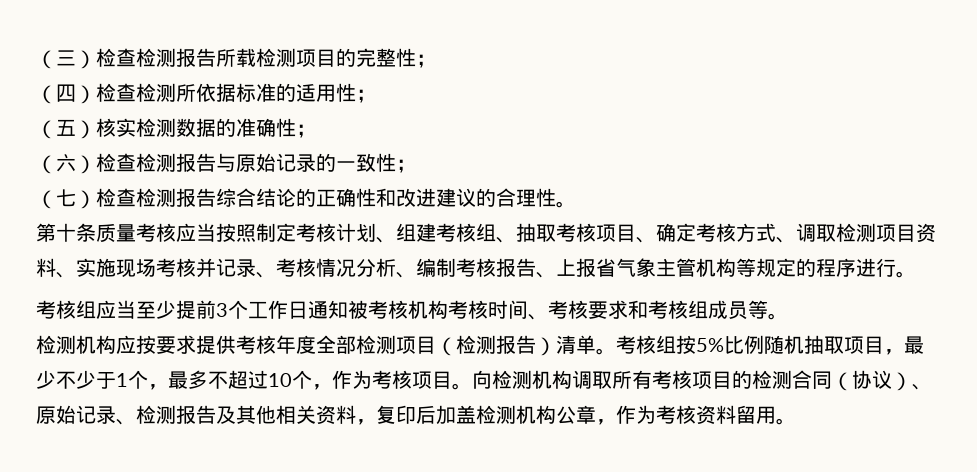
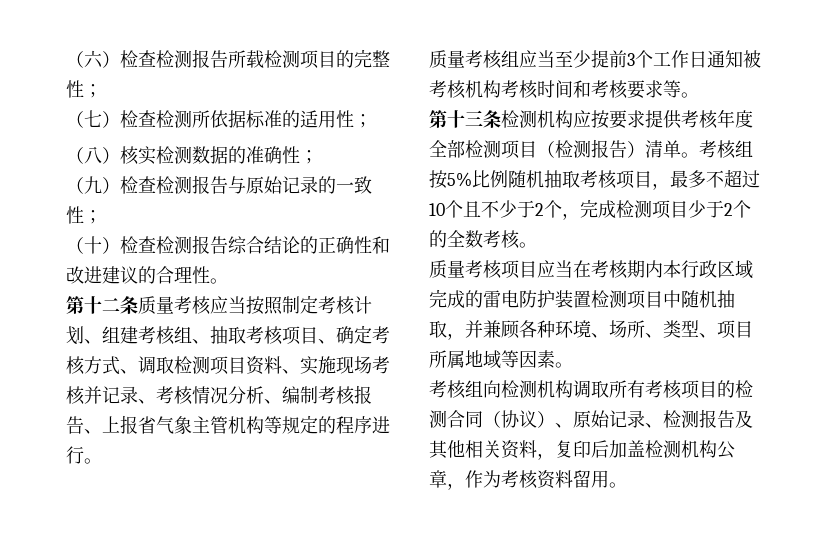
- （三）检查检测报告所载检测项目的完整性；
+ （六）检查检测报告所载检测项目的完整性；
- （四）检查检测所依据标准的适用性；
+ （七）检查检测所依据标准的适用性；
- （五）核实检测数据的准确性；
+ （八）核实检测数据的准确性；
- （六）检查检测报告与原始记录的一致性；
+ （九）检查检测报告与原始记录的一致性；
- （七）检查检测报告综合结论的正确性和改进建议的合理性。
+ （十）检查检测报告综合结论的正确性和改进建议的合理性。
- 第十条质量考核应当按照制定考核计划、组建考核组、抽取考核项目、确定考核方式、调取检测项目资料、实施现场考核并记录、考核情况分析、编制考核报告、上报省气象主管机构等规定的程序进行。
+ 第十二条质量考核应当按照制定考核计划、组建考核组、抽取考核项目、确定考核方式、调取检测项目资料、实施现场考核并记录、考核情况分析、编制考核报告、上报省气象主管机构等规定的程序进行。
- 考核组应当至少提前3个工作日通知被考核机构考核时间、考核要求和考核组成员等。
+ 质量考核组应当至少提前3个工作日通知被考核机构考核时间和考核要求等。
- 检测机构应按要求提供考核年度全部检测项目（检测报告）清单。
+ 第十三条检测机构应按要求提供考核年度全部检测项目（检测报告）清单。
- 考核组按5%比例随机抽取项目，最少不少于1个，最多不超过10个，作为考核项目。向检测机构调取所有考核项目的检测合同（协议）、原始记录、检测报告及其他相关资料，复印后加盖检测机构公章，作为考核资料留用。
+ 考核组按5%比例随机抽取考核项目，最多不超过10个且不少于2个，完成检测项目少于2个的全数考核。
+ 质量考核项目应当在考核期内本行政区域完成的雷电防护装置检测项目中随机抽取，并兼顾各种环境、场所、类型、项目所属地域等因素。
+ 考核组向检测机构调取所有考核项目的检测合同（协议）、原始记录、检测报告及其他相关资料，复印后加盖检测机构公章，作为考核资料留用。

